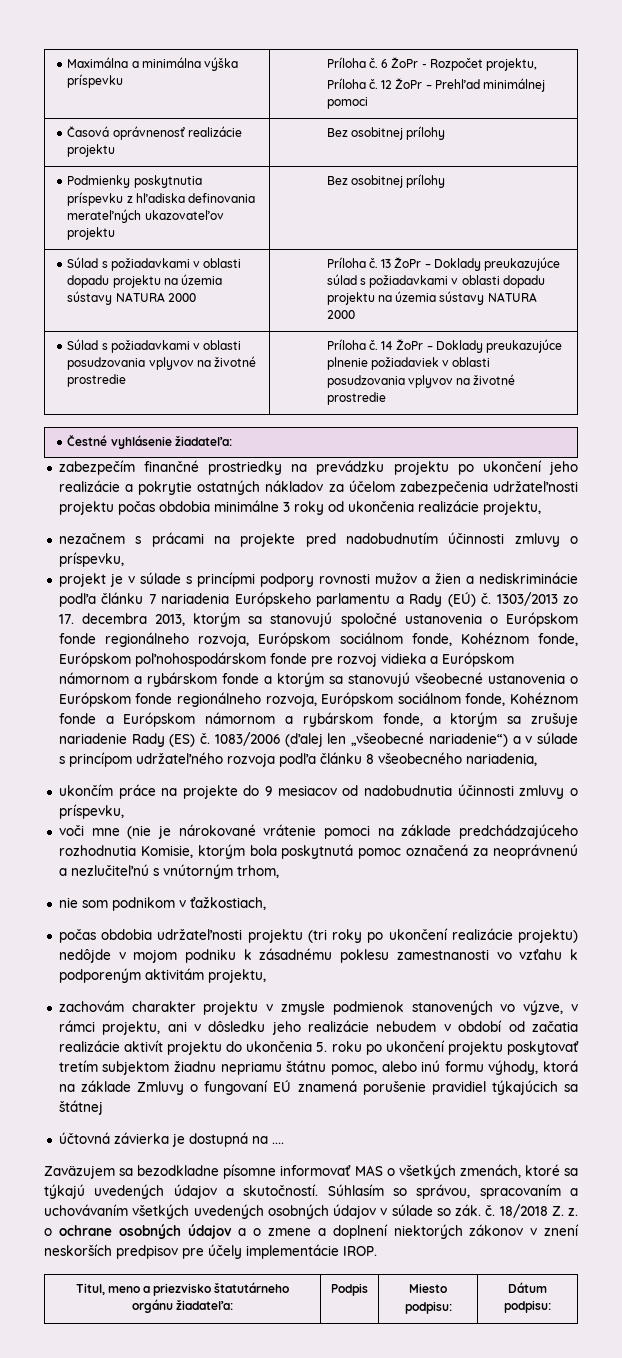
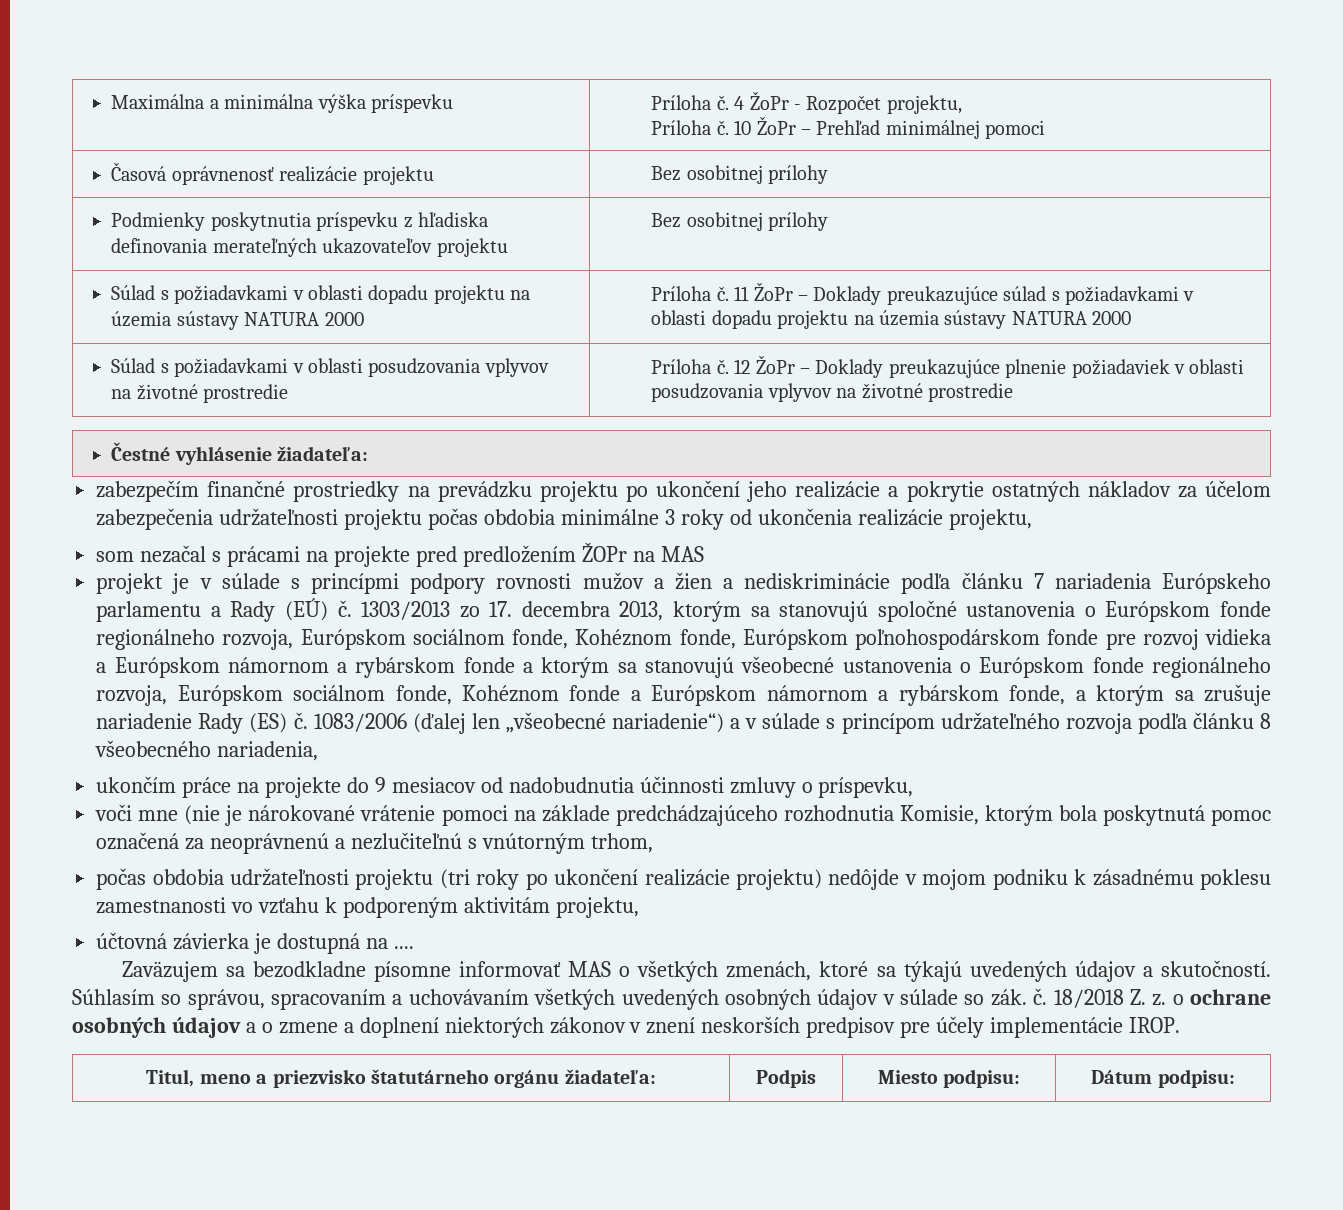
- Maximálna a minimálna výška príspevku | Príloha č. 6 ŽoPr - Rozpočet projektu,
- Príloha č. 12 ŽoPr – Prehľad minimálnej pomoci
+ Maximálna a minimálna výška príspevku | Príloha č. 4 ŽoPr - Rozpočet projektu,
+ Príloha č. 10 ŽoPr – Prehľad minimálnej pomoci
- Súlad s požiadavkami v oblasti dopadu projektu na územia sústavy NATURA 2000 | Príloha č. 13 ŽoPr – Doklady preukazujúce súlad s požiadavkami v oblasti dopadu projektu na územia sústavy NATURA 2000
+ Súlad s požiadavkami v oblasti dopadu projektu na územia sústavy NATURA 2000 | Príloha č. 11 ŽoPr – Doklady preukazujúce súlad s požiadavkami v oblasti dopadu projektu na územia sústavy NATURA 2000
- Súlad s požiadavkami v oblasti posudzovania vplyvov na životné prostredie | Príloha č. 14 ŽoPr – Doklady preukazujúce plnenie požiadaviek v oblasti posudzovania vplyvov na životné prostredie
+ Súlad s požiadavkami v oblasti posudzovania vplyvov na životné prostredie | Príloha č. 12 ŽoPr – Doklady preukazujúce plnenie požiadaviek v oblasti posudzovania vplyvov na životné prostredie
- nezačnem s prácami na projekte pred nadobudnutím účinnosti zmluvy o príspevku,
+ som nezačal s prácami na projekte pred predložením ŽOPr na MAS
- nie som podnikom v ťažkostiach,
- zachovám charakter projektu v zmysle podmienok stanovených vo výzve, v rámci projektu, ani v dôsledku jeho realizácie nebudem v období od začatia realizácie aktivít projektu do ukončenia 5. roku po ukončení projektu poskytovať tretím subjektom žiadnu nepriamu štátnu pomoc, alebo inú formu výhody, ktorá na základe Zmluvy o fungovaní EÚ znamená porušenie pravidiel týkajúcich sa štátnej

